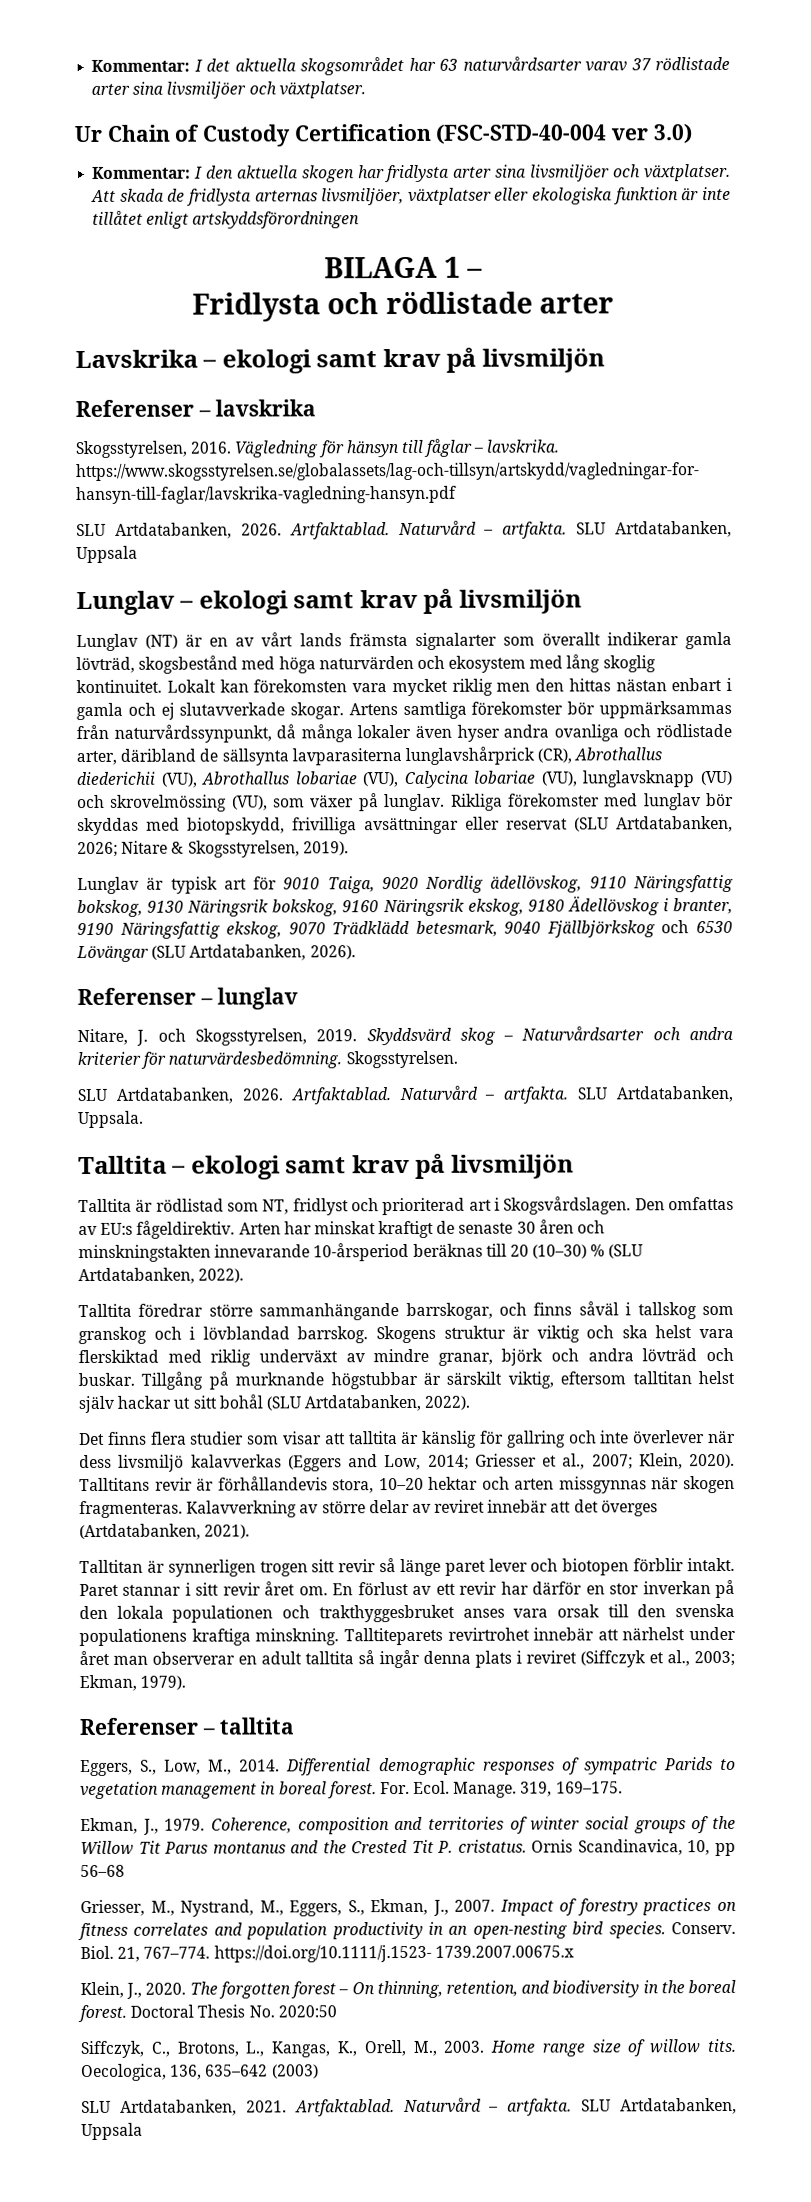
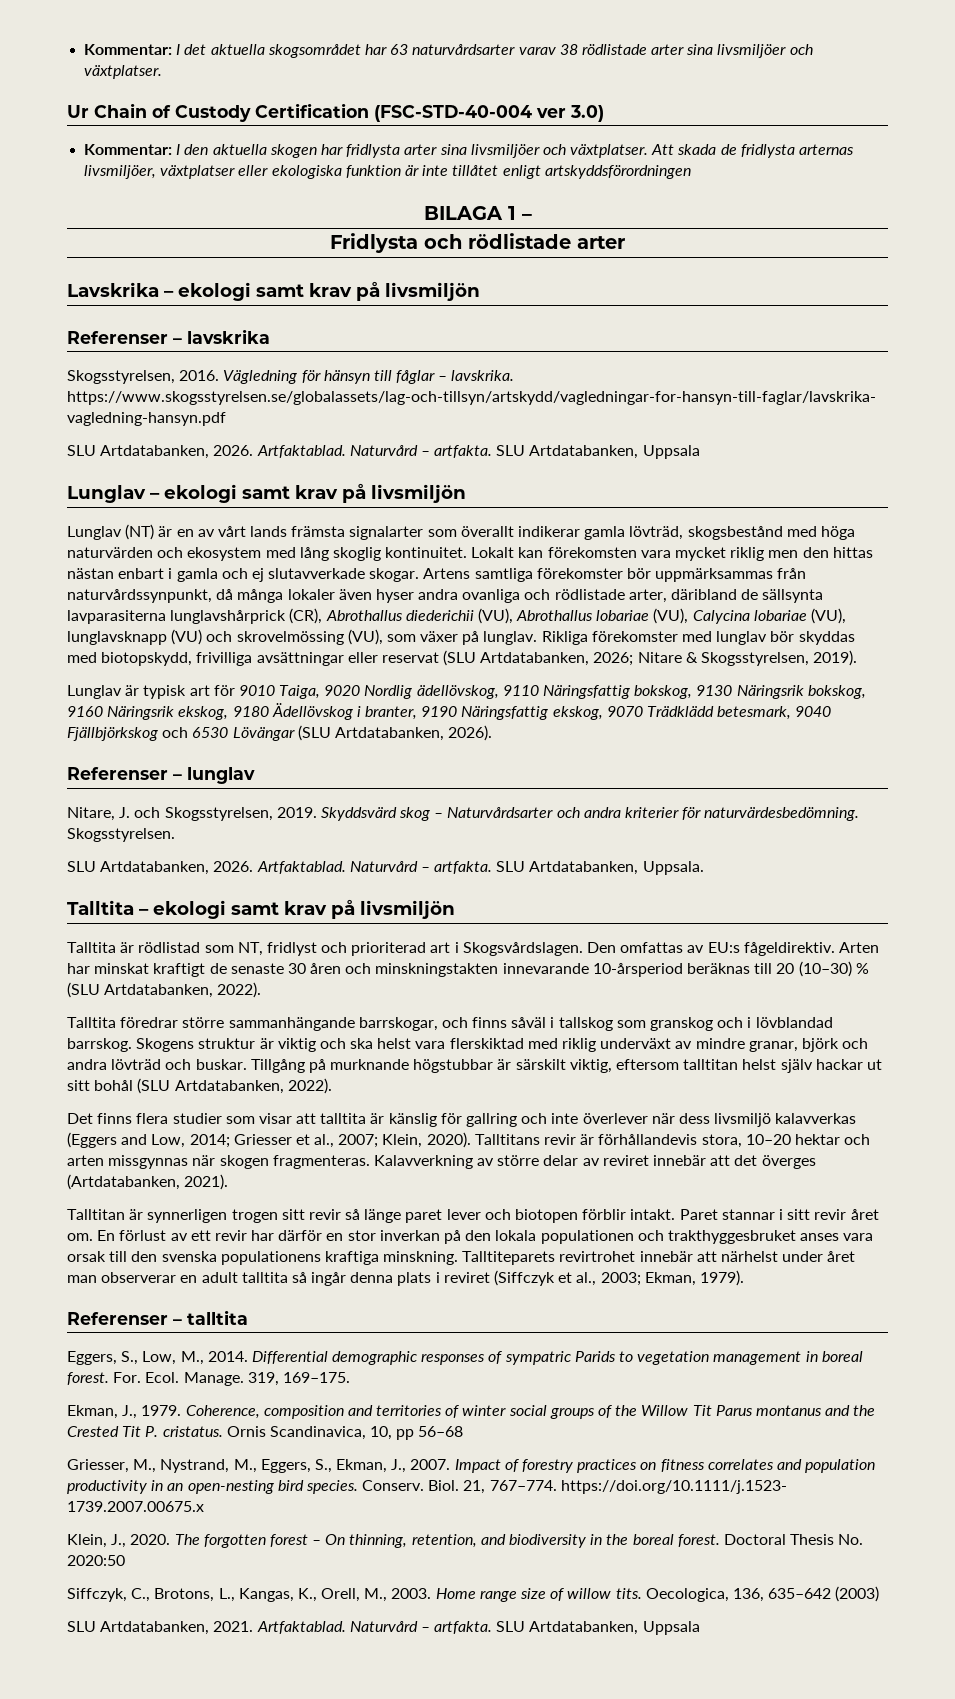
- Kommentar: I det aktuella skogsområdet har 63 naturvårdsarter varav 37 rödlistade arter sina livsmiljöer och växtplatser.
+ Kommentar: I det aktuella skogsområdet har 63 naturvårdsarter varav 38 rödlistade arter sina livsmiljöer och växtplatser.

